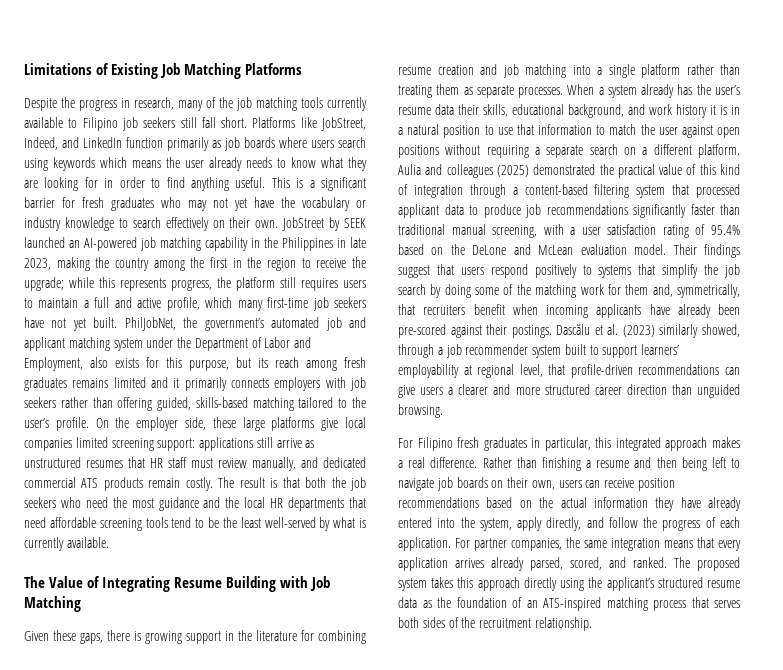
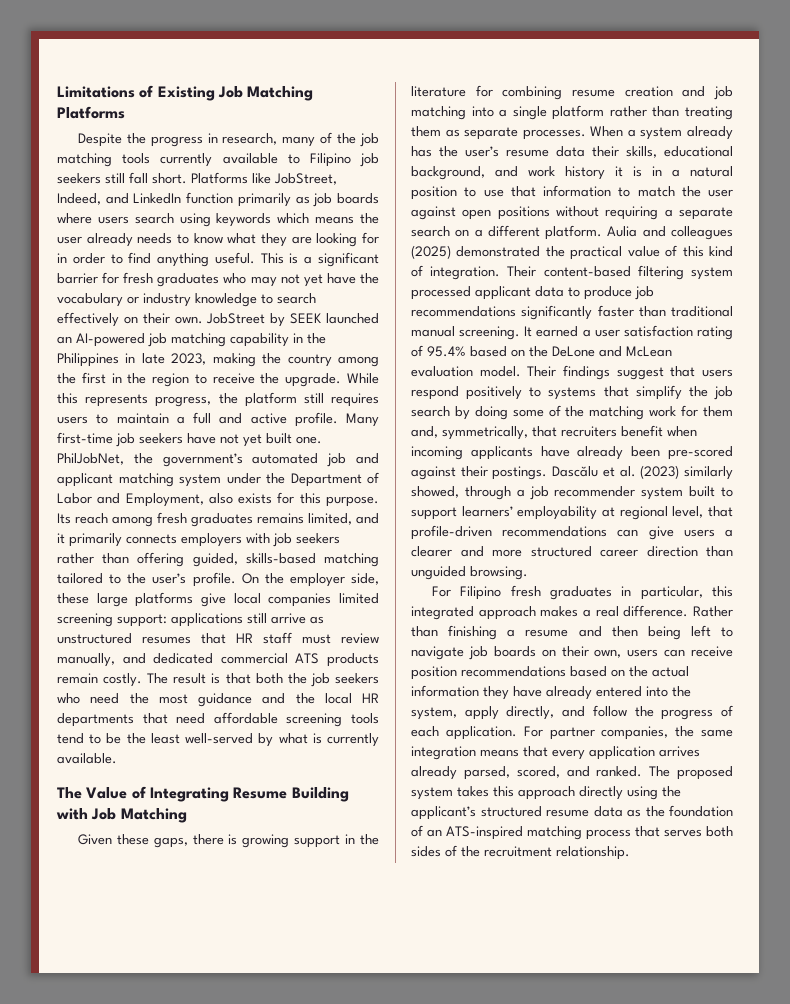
- JobStreet by SEEK launched an AI-powered job matching capability in the Philippines in late 2023, making the country among the first in the region to receive the upgrade; while this represents progress, the platform still requires users to maintain a full and active profile, which many first-time job seekers have not yet built.
+ JobStreet by SEEK launched an AI-powered job matching capability in the Philippines in late 2023, making the country among the first in the region to receive the upgrade. While this represents progress, the platform still requires users to maintain a full and active profile. Many first-time job seekers have not yet built one.
- PhilJobNet, the government’s automated job and applicant matching system under the Department of Labor and Employment, also exists for this purpose, but its reach among fresh graduates remains limited and it primarily connects employers with job seekers rather than offering guided, skills-based matching tailored to the user’s profile.
+ PhilJobNet, the government’s automated job and applicant matching system under the Department of Labor and Employment, also exists for this purpose. Its reach among fresh graduates remains limited, and it primarily connects employers with job seekers rather than offering guided, skills-based matching tailored to the user’s profile.
- Aulia and colleagues (2025) demonstrated the practical value of this kind of integration through a content-based filtering system that processed applicant data to produce job recommendations significantly faster than traditional manual screening, with a user satisfaction rating of 95.4% based on the DeLone and McLean evaluation model.
+ Aulia and colleagues (2025) demonstrated the practical value of this kind of integration. Their content-based filtering system processed applicant data to produce job recommendations significantly faster than traditional manual screening. It earned a user satisfaction rating of 95.4% based on the DeLone and McLean evaluation model.

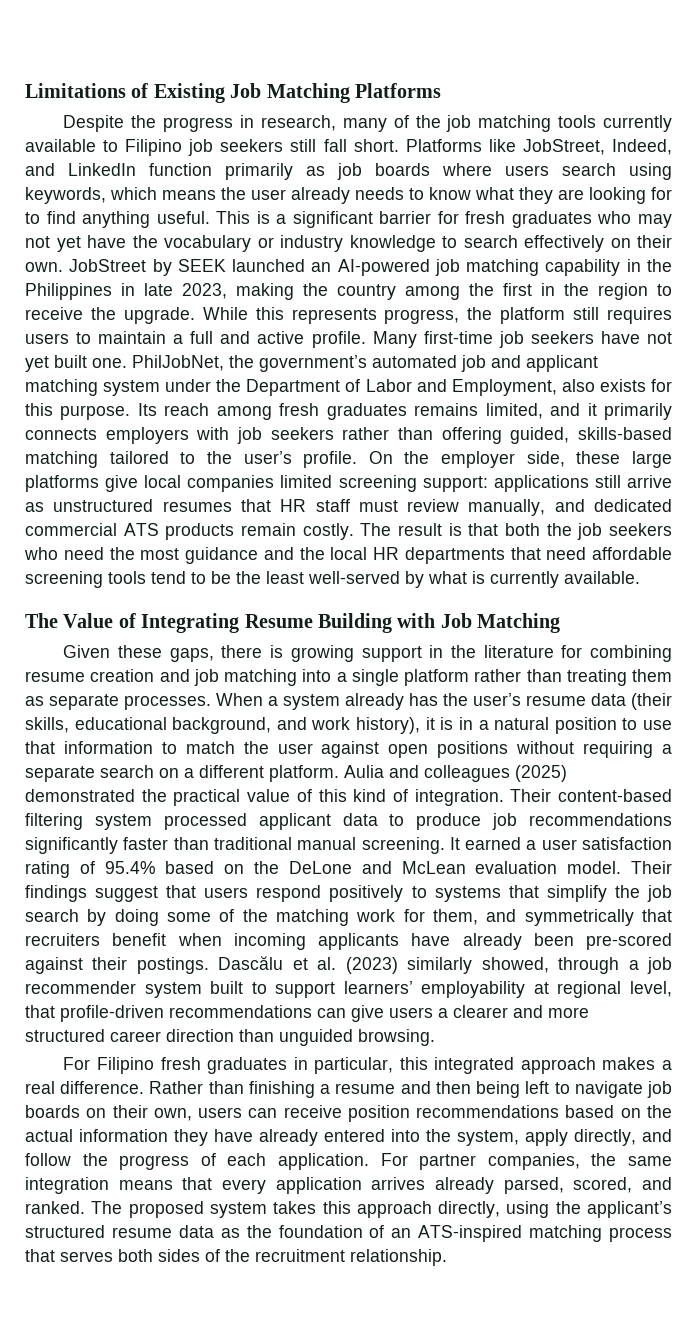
- Platforms like JobStreet, Indeed, and LinkedIn function primarily as job boards where users search using keywords which means the user already needs to know what they are looking for in order to find anything useful.
+ Platforms like JobStreet, Indeed, and LinkedIn function primarily as job boards where users search using keywords, which means the user already needs to know what they are looking for to find anything useful.
- When a system already has the user’s resume data their skills, educational background, and work history it is in a natural position to use that information to match the user against open positions without requiring a separate search on a different platform.
+ When a system already has the user’s resume data (their skills, educational background, and work history), it is in a natural position to use that information to match the user against open positions without requiring a separate search on a different platform.
- Their findings suggest that users respond positively to systems that simplify the job search by doing some of the matching work for them and, symmetrically, that recruiters benefit when incoming applicants have already been pre-scored against their postings.
+ Their findings suggest that users respond positively to systems that simplify the job search by doing some of the matching work for them, and symmetrically that recruiters benefit when incoming applicants have already been pre-scored against their postings.
- The proposed system takes this approach directly using the applicant’s structured resume data as the foundation of an ATS-inspired matching process that serves both sides of the recruitment relationship.
+ The proposed system takes this approach directly, using the applicant’s structured resume data as the foundation of an ATS-inspired matching process that serves both sides of the recruitment relationship.

